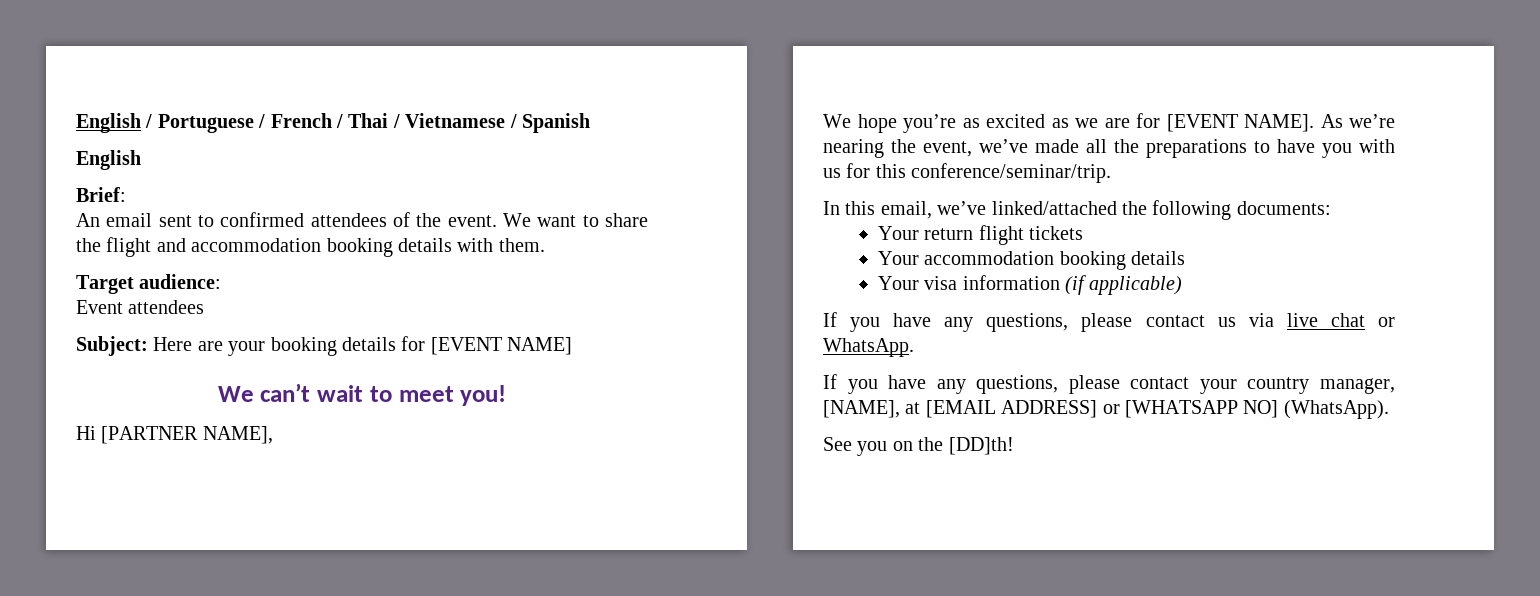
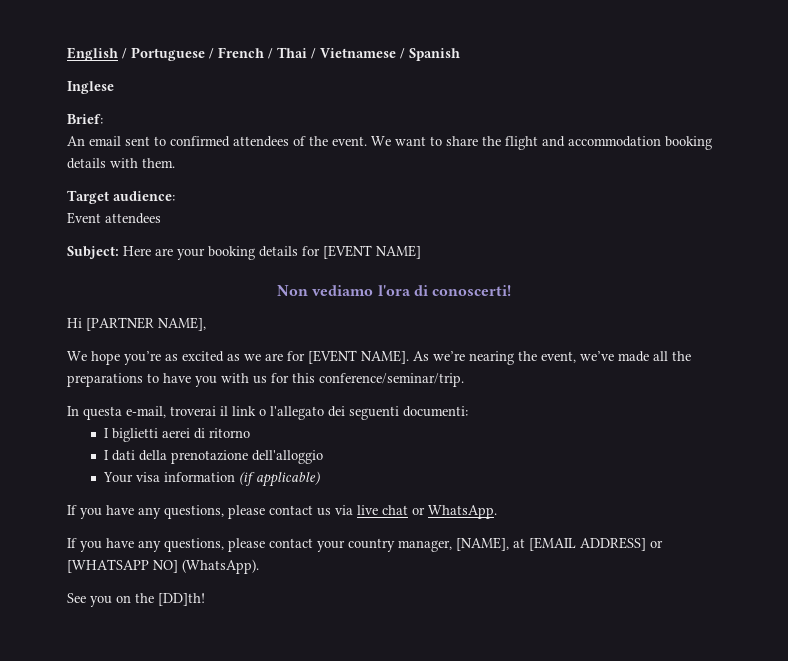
  English / Portuguese / French / Thai / Vietnamese / Spanish
- English
+ Inglese
- We can’t wait to meet you!
+ Non vediamo l'ora di conoscerti!
- In this email, we’ve linked/attached the following documents:
- Your return flight tickets
- Your accommodation booking details
+ In questa e-mail, troverai il link o l'allegato dei seguenti documenti:
+ I biglietti aerei di ritorno
+ I dati della prenotazione dell'alloggio

